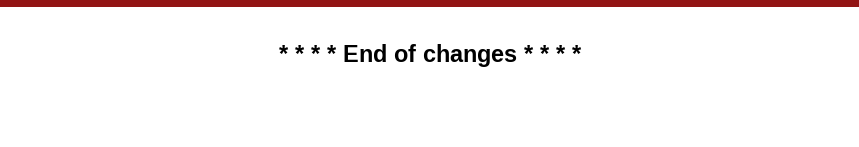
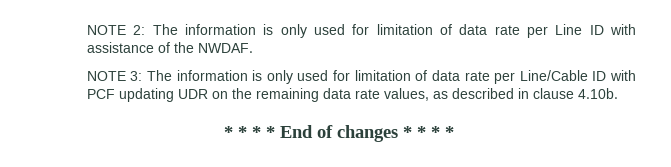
+ NOTE 2: The information is only used for limitation of data rate per Line ID with assistance of the NWDAF.
+ NOTE 3: The information is only used for limitation of data rate per Line/Cable ID with PCF updating UDR on the remaining data rate values, as described in clause 4.10b.

